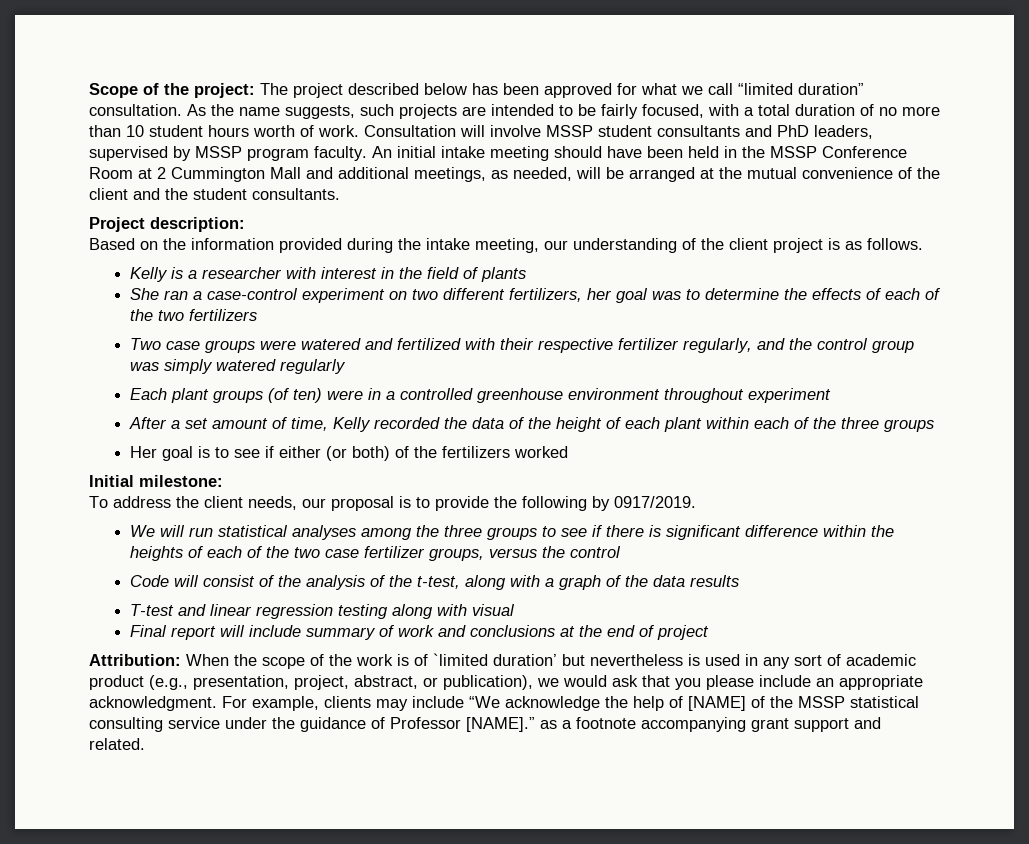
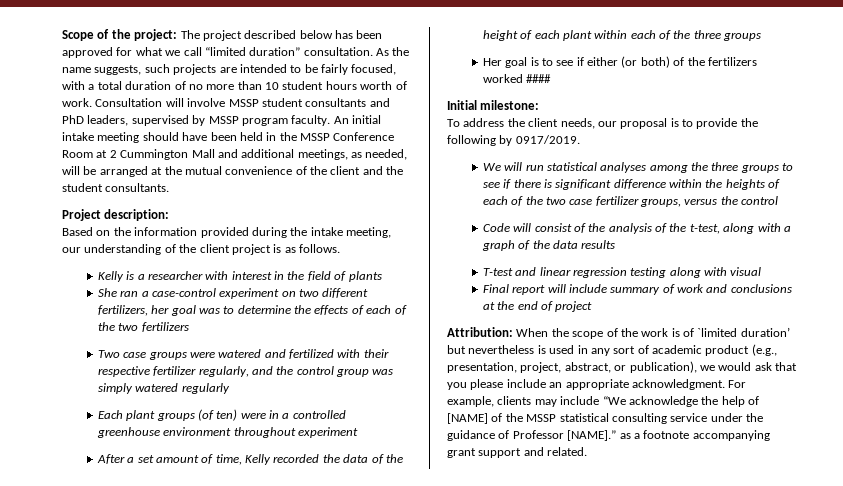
- Her goal is to see if either (or both) of the fertilizers worked
+ Her goal is to see if either (or both) of the fertilizers worked ####

